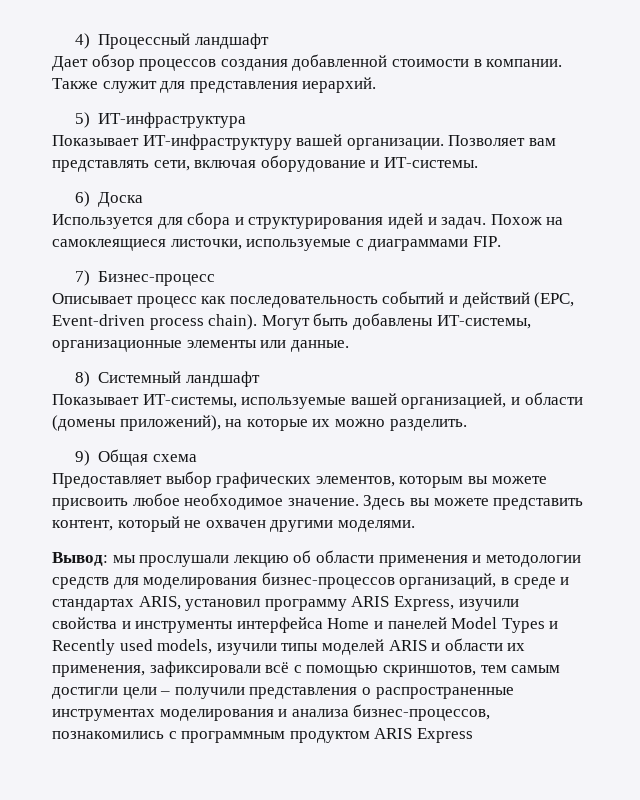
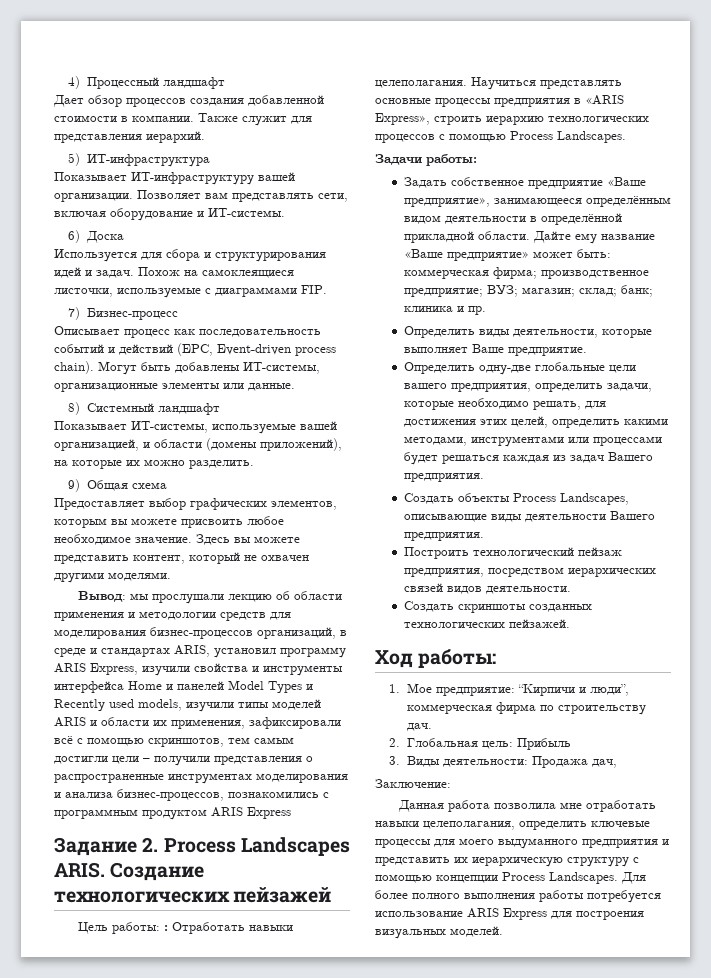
+ Задание 2. Process Landscapes ARIS. Создание технологических пейзажей
+ Цель работы: : Отработать навыки целеполагания. Научиться представлять основные процессы предприятия в «ARIS Express», строить иерархию технологических процессов с помощью Process Landscapes.
+ Задачи работы:
+ Задать собственное предприятие «Ваше предприятие», занимающееся определённым видом деятельности в определённой прикладной области. Дайте ему название «Ваше предприятие» может быть: коммерческая фирма; производственное предприятие; ВУЗ; магазин; склад; банк; клиника и пр.
+ Определить виды деятельности, которые выполняет Ваше предприятие.
+ Определить одну-две глобальные цели вашего предприятия, определить задачи, которые необходимо решать, для достижения этих целей, определить какими методами, инструментами или процессами будет решаться каждая из задач Вашего предприятия.
+ Создать объекты Process Landscapes, описывающие виды деятельности Вашего предприятия.
+ Построить технологический пейзаж предприятия, посредством иерархических связей видов деятельности.
+ Создать скриншоты созданных технологических пейзажей.
+ Ход работы:
+ 1. Мое предприятие: “Кирпичи и люди”, коммерческая фирма по строительству дач.
+ 2. Глобальная цель: Прибыль
+ 3. Виды деятельности: Продажа дач,
+ Заключение:
+ Данная работа позволила мне отработать навыки целеполагания, определить ключевые процессы для моего выдуманного предприятия и представить их иерархическую структуру с помощью концепции Process Landscapes. Для более полного выполнения работы потребуется использование ARIS Express для построения визуальных моделей.

